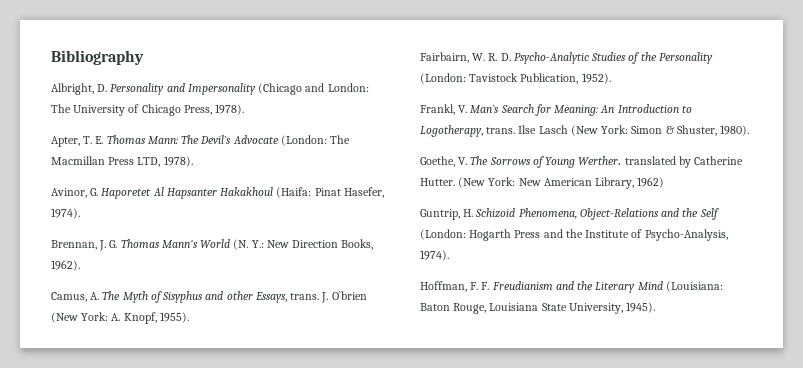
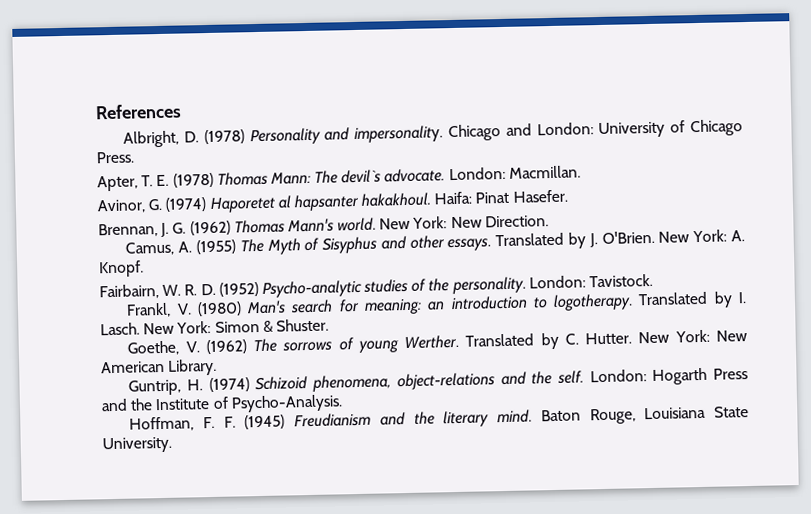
- Bibliography
+ References
- Albright, D. Personality and Impersonality (Chicago and London: The University of Chicago Press, 1978).
+ Albright, D. (1978) Personality and impersonality. Chicago and London: University of Chicago Press.
- Apter, T. E. Thomas Mann: The Devil`s Advocate (London: The Macmillan Press LTD, 1978).
- Avinor, G. Haporetet Al Hapsanter Hakakhoul (Haifa: Pinat Hasefer, 1974).
+ Apter, T. E. (1978) Thomas Mann: The devil`s advocate. London: Macmillan.
+ Avinor, G. (1974) Haporetet al hapsanter hakakhoul. Haifa: Pinat Hasefer.
- Brennan, J. G. Thomas Mann's World (N. Y.: New Direction Books, 1962).
+ Brennan, J. G. (1962) Thomas Mann's world. New York: New Direction.
- Camus, A. The Myth of Sisyphus and other Essays, trans. J. O`brien (New York: A. Knopf, 1955).
- Fairbairn, W. R. D. Psycho-Analytic Studies of the Personality (London: Tavistock Publication, 1952).
- Frankl, V. Man`s Search for Meaning: An Introduction to Logotherapy, trans. Ilse Lasch (New York: Simon & Shuster, 1980).
+ Camus, A. (1955) The Myth of Sisyphus and other essays. Translated by J. O'Brien. New York: A. Knopf.
+ Fairbairn, W. R. D. (1952) Psycho-analytic studies of the personality. London: Tavistock.
+ Frankl, V. (1980) Man's search for meaning: an introduction to logotherapy. Translated by I. Lasch. New York: Simon & Shuster.
- Goethe, V. The Sorrows of Young Werther. translated by Catherine Hutter. (New York: New American Library, 1962)
+ Goethe, V. (1962) The sorrows of young Werther. Translated by C. Hutter. New York: New American Library.
- Guntrip, H. Schizoid Phenomena, Object-Relations and the Self (London: Hogarth Press and the Institute of Psycho-Analysis, 1974).
+ Guntrip, H. (1974) Schizoid phenomena, object-relations and the self. London: Hogarth Press and the Institute of Psycho-Analysis.
- Hoffman, F. F. Freudianism and the Literary Mind (Louisiana: Baton Rouge, Louisiana State University, 1945).
+ Hoffman, F. F. (1945) Freudianism and the literary mind. Baton Rouge, Louisiana State University.

